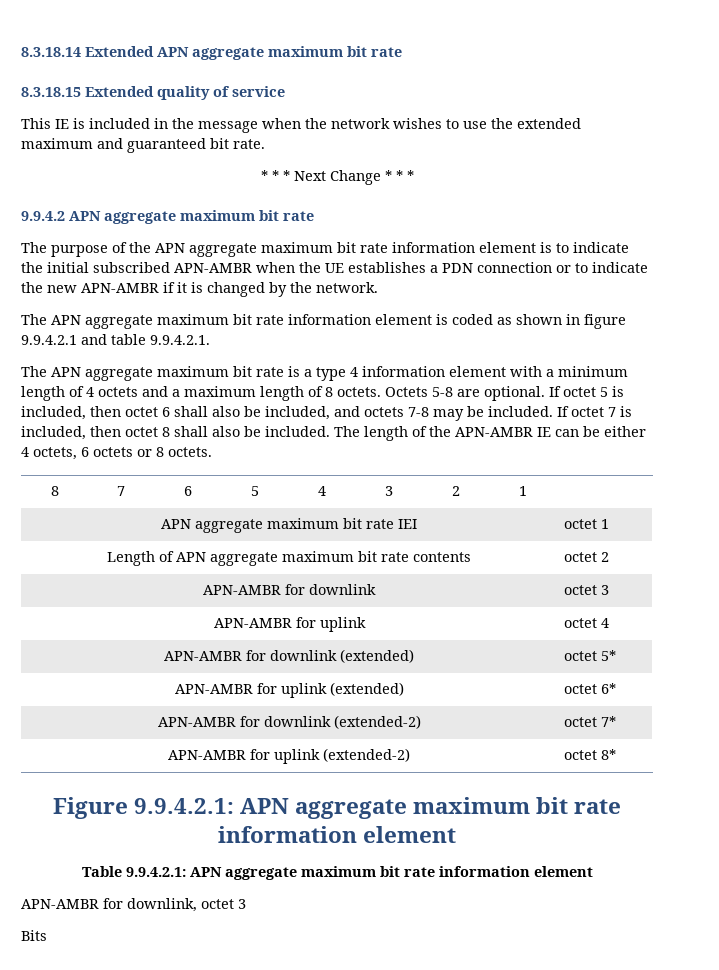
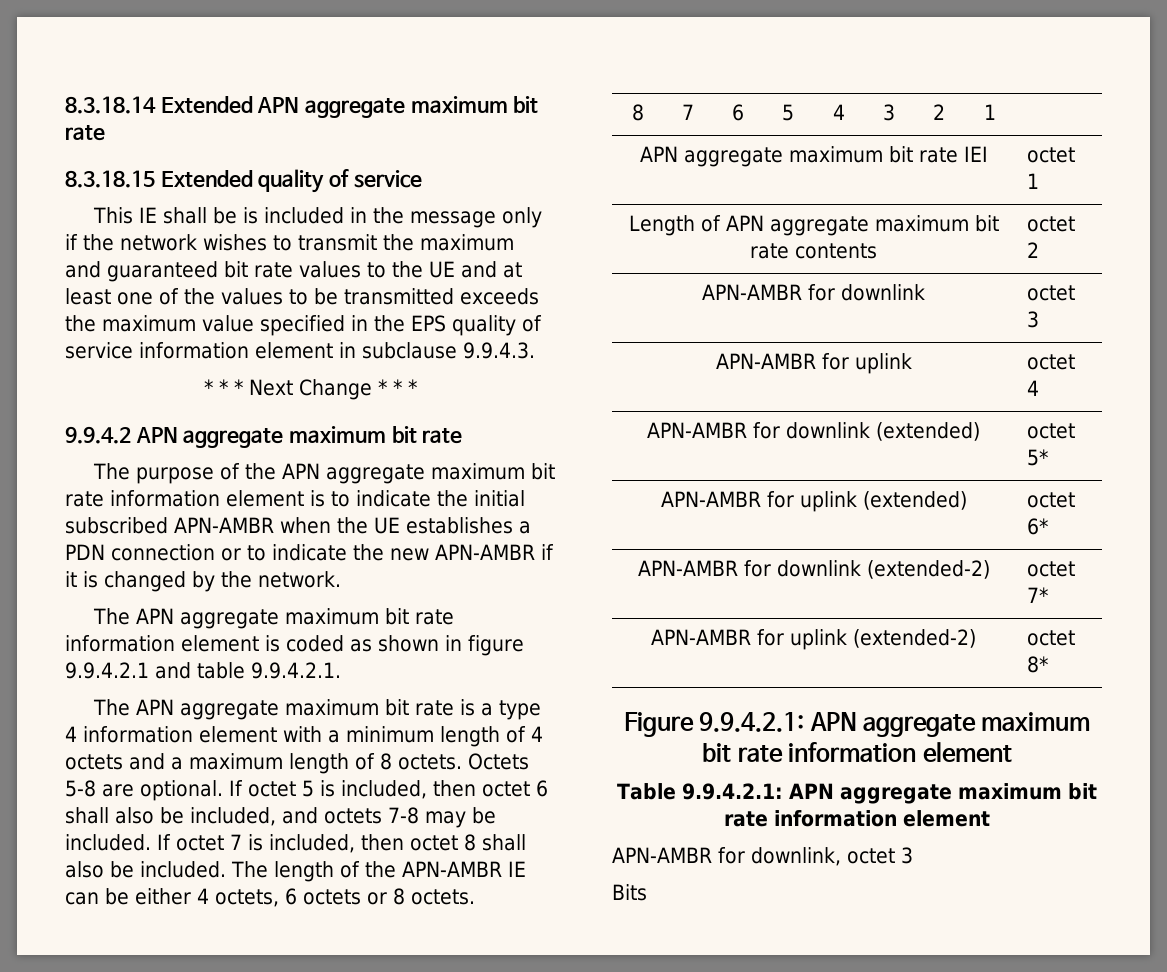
- This IE is included in the message when the network wishes to use the extended maximum and guaranteed bit rate.
+ This IE shall be is included in the message only if the network wishes to transmit the maximum and guaranteed bit rate values to the UE and at least one of the values to be transmitted exceeds the maximum value specified in the EPS quality of service information element in subclause 9.9.4.3.

